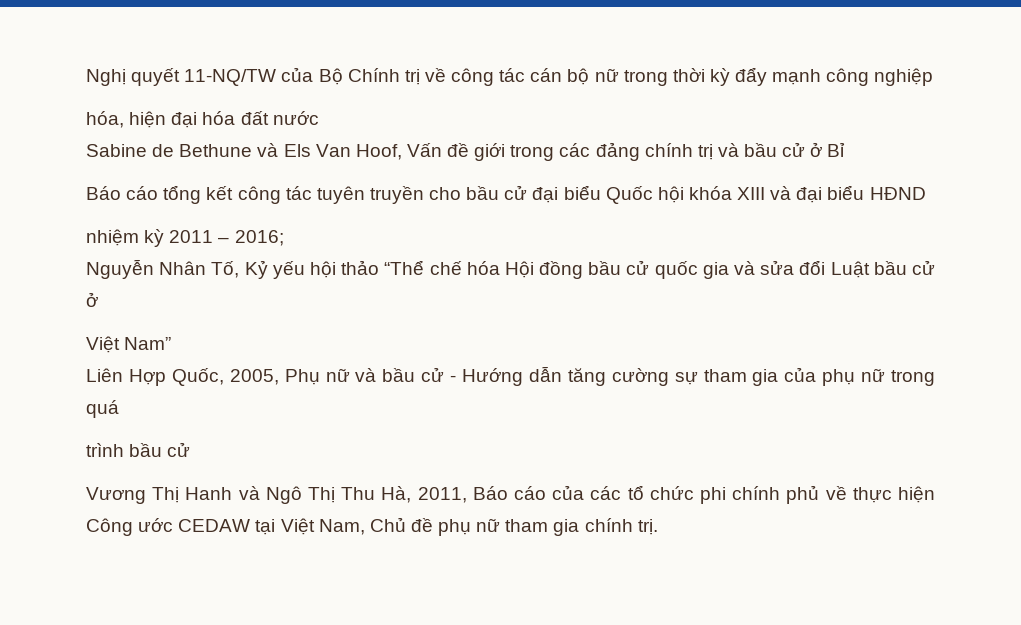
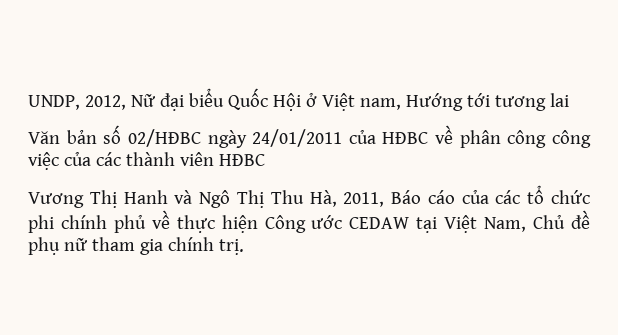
- Nghị quyết 11-NQ/TW của Bộ Chính trị về công tác cán bộ nữ trong thời kỳ đẩy mạnh công nghiệp
- hóa, hiện đại hóa đất nước
- Sabine de Bethune và Els Van Hoof, Vấn đề giới trong các đảng chính trị và bầu cử ở Bỉ
- Báo cáo tổng kết công tác tuyên truyền cho bầu cử đại biểu Quốc hội khóa XIII và đại biểu HĐND
- nhiệm kỳ 2011 – 2016;
- Nguyễn Nhân Tố, Kỷ yếu hội thảo “Thể chế hóa Hội đồng bầu cử quốc gia và sửa đổi Luật bầu cử ở
- Việt Nam”
- Liên Hợp Quốc, 2005, Phụ nữ và bầu cử - Hướng dẫn tăng cường sự tham gia của phụ nữ trong quá
- trình bầu cử
+ UNDP, 2012, Nữ đại biểu Quốc Hội ở Việt nam, Hướng tới tương lai
+ Văn bản số 02/HĐBC ngày 24/01/2011 của HĐBC về phân công công việc của các thành viên HĐBC

